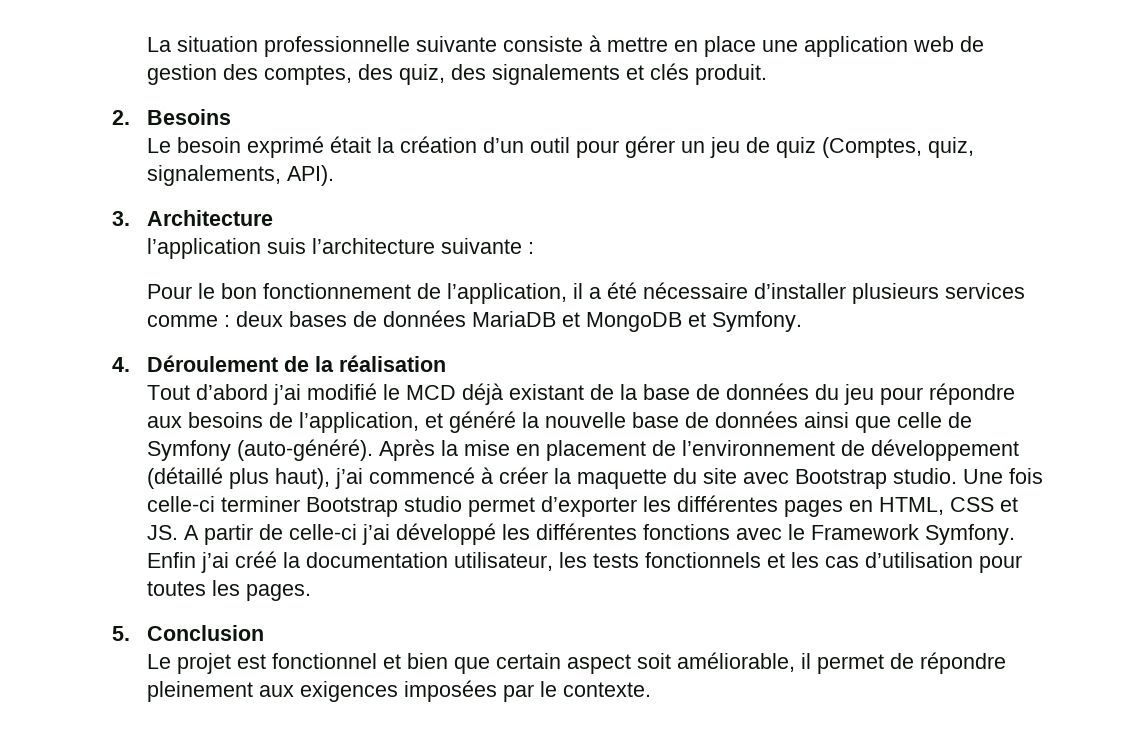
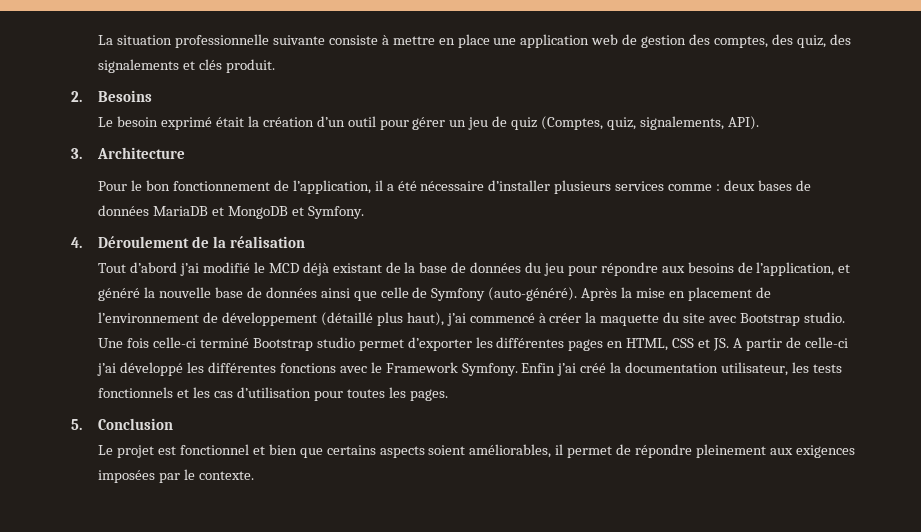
- l’application suis l’architecture suivante :
- Une fois celle-ci terminer Bootstrap studio permet d’exporter les différentes pages en HTML, CSS et JS. A partir de celle-ci j’ai développé les différentes fonctions avec le Framework Symfony.
+ Une fois celle-ci terminé Bootstrap studio permet d’exporter les différentes pages en HTML, CSS et JS. A partir de celle-ci j’ai développé les différentes fonctions avec le Framework Symfony.
- Le projet est fonctionnel et bien que certain aspect soit améliorable, il permet de répondre pleinement aux exigences imposées par le contexte.
+ Le projet est fonctionnel et bien que certains aspects soient améliorables, il permet de répondre pleinement aux exigences imposées par le contexte.

